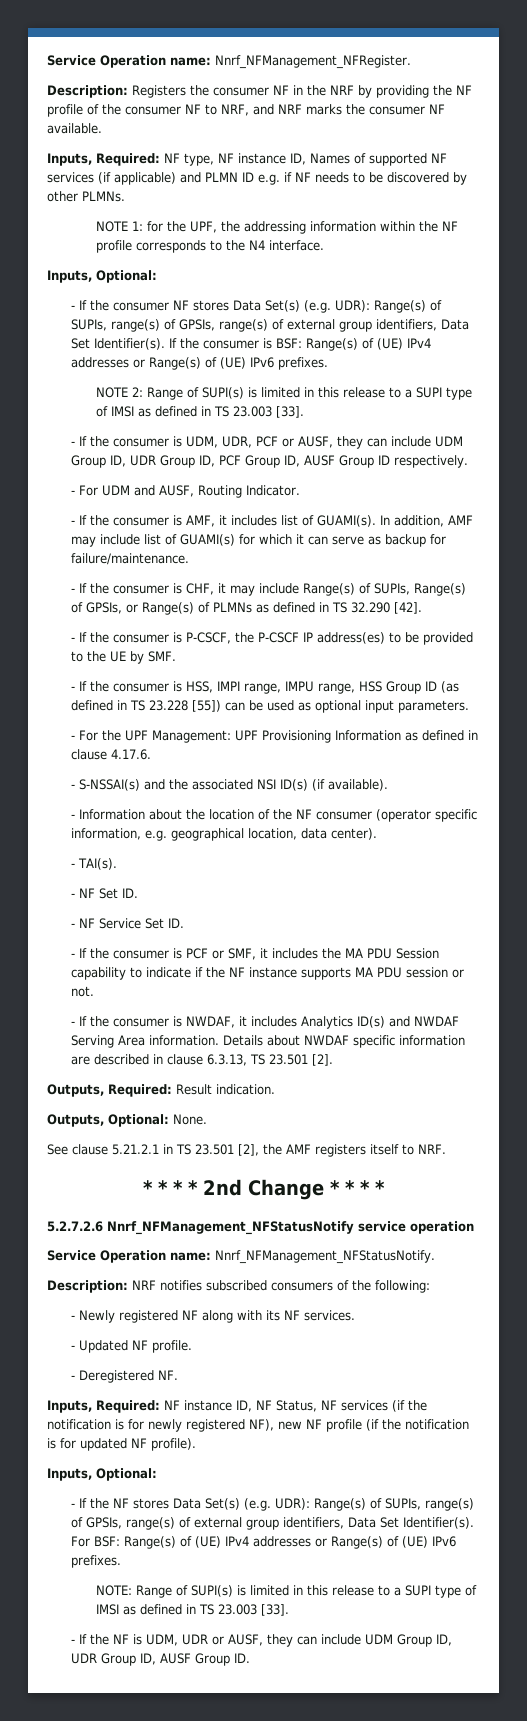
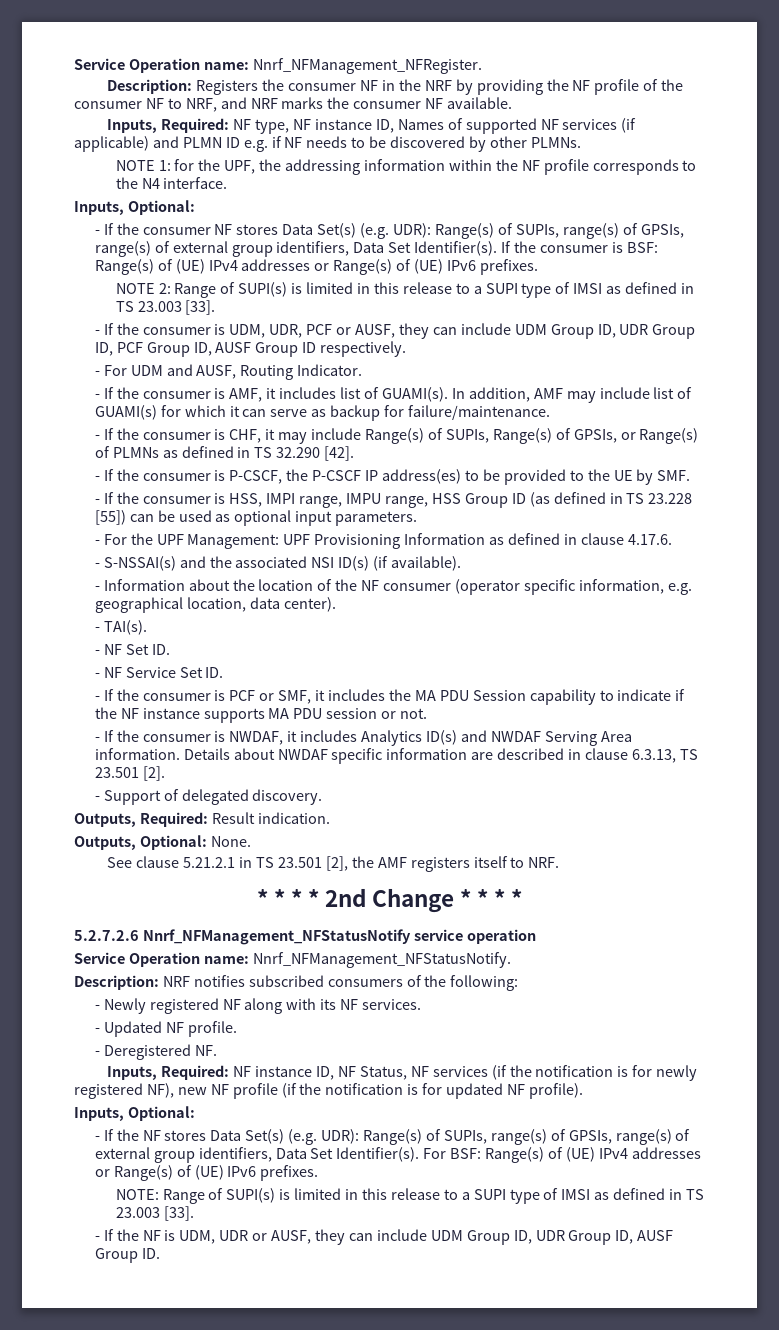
+ - Support of delegated discovery.

